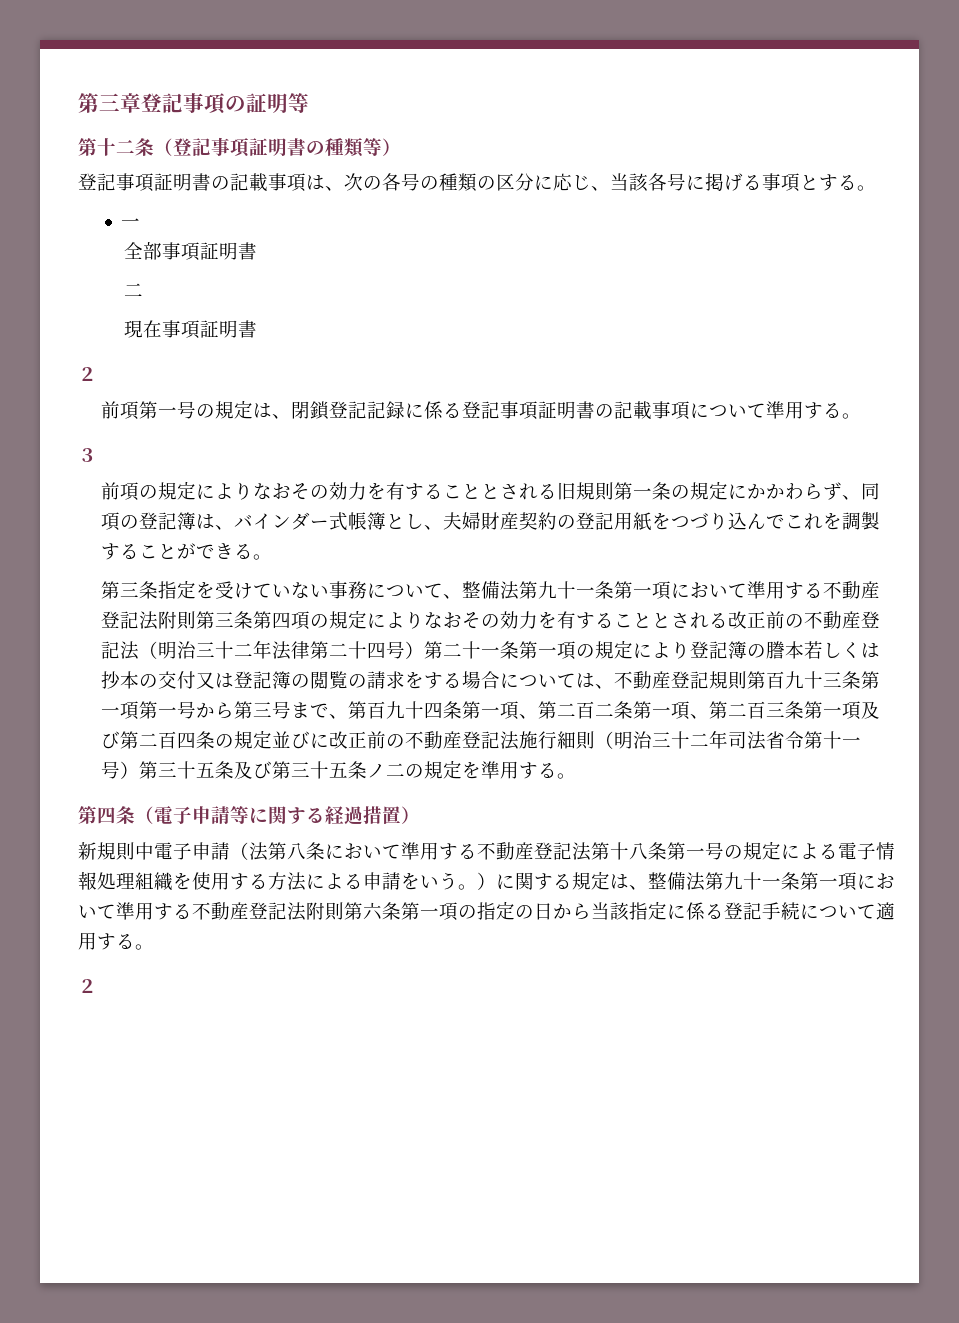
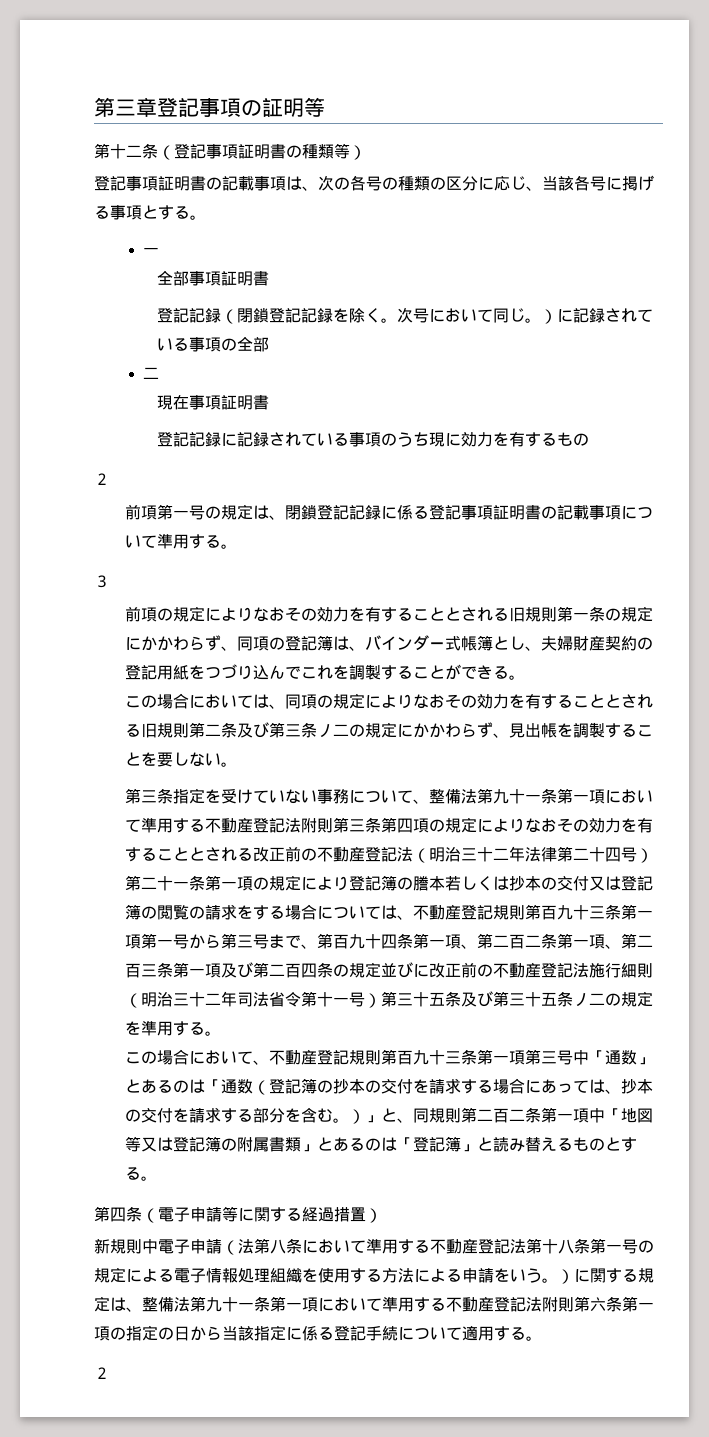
  全部事項証明書
+ 登記記録（閉鎖登記記録を除く。次号において同じ。）に記録されている事項の全部
  二
  現在事項証明書
+ 登記記録に記録されている事項のうち現に効力を有するもの
+ この場合においては、同項の規定によりなおその効力を有することとされる旧規則第二条及び第三条ノ二の規定にかかわらず、見出帳を調製することを要しない。
+ この場合において、不動産登記規則第百九十三条第一項第三号中「通数」とあるのは「通数（登記簿の抄本の交付を請求する場合にあっては、抄本の交付を請求する部分を含む。）」と、同規則第二百二条第一項中「地図等又は登記簿の附属書類」とあるのは「登記簿」と読み替えるものとする。

